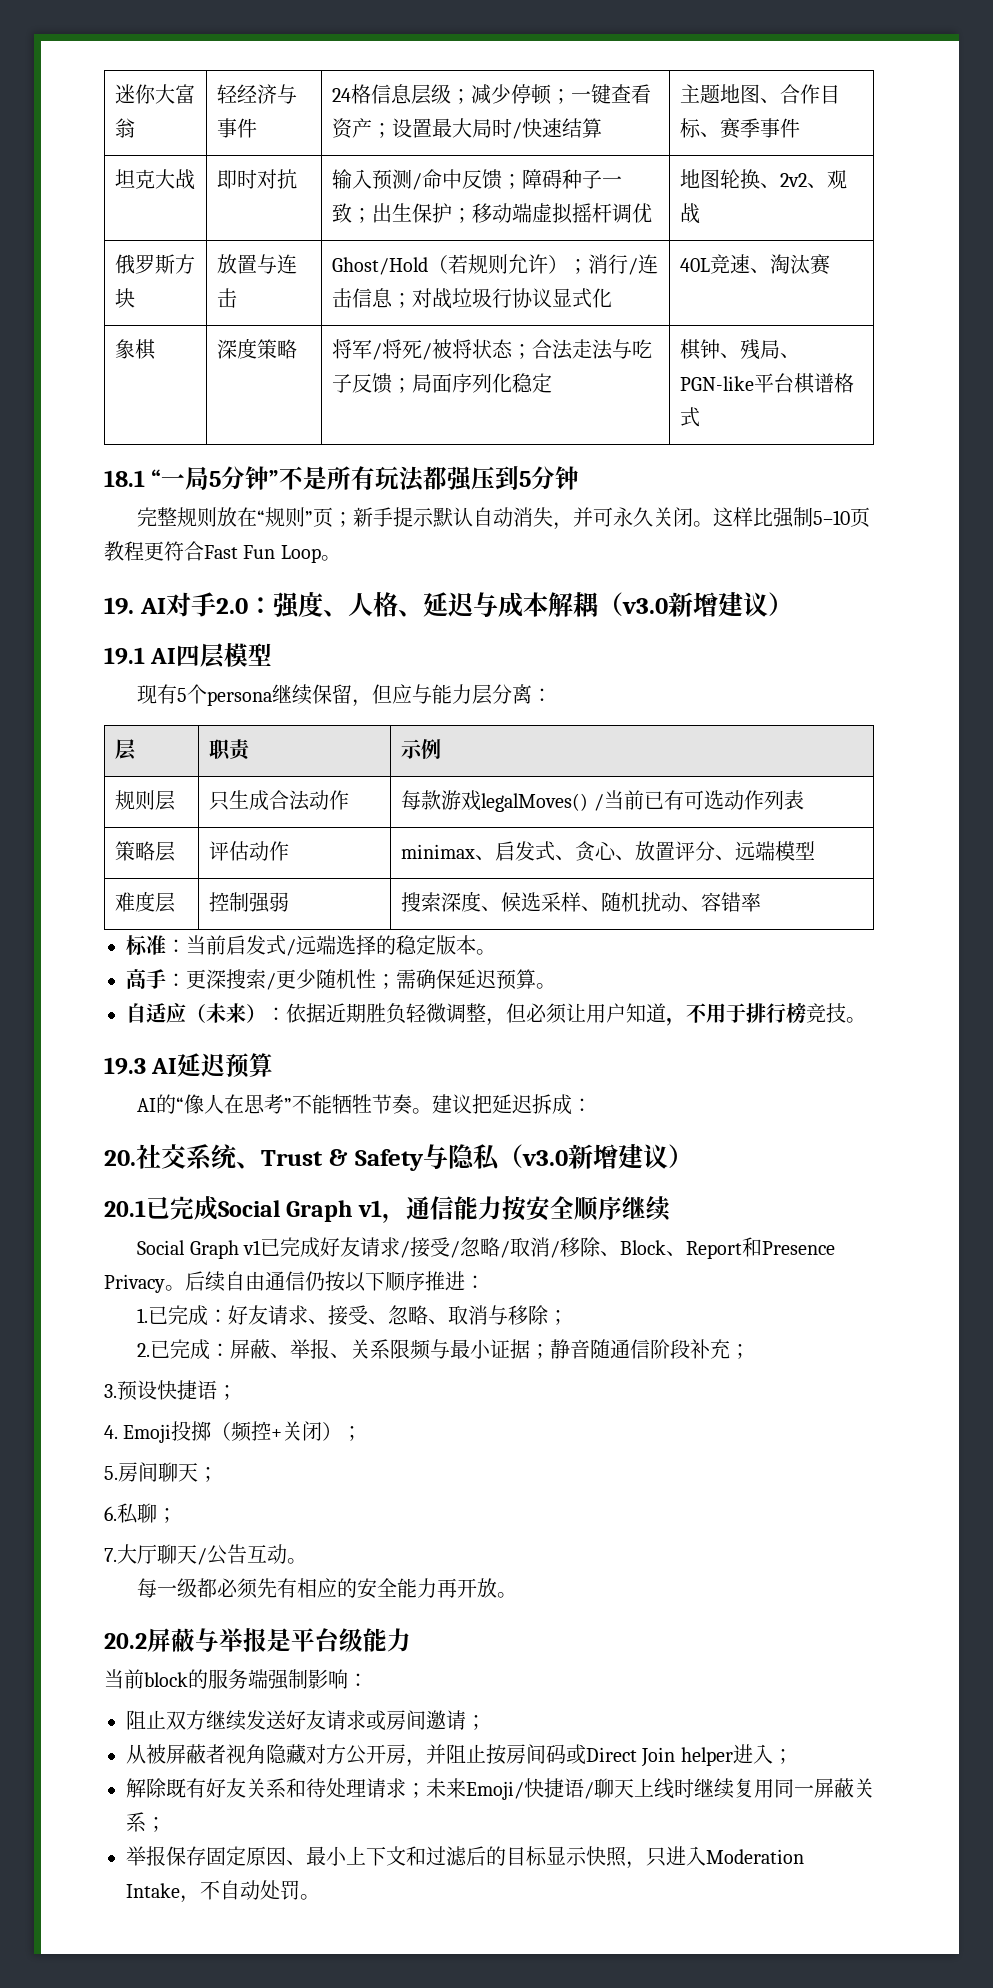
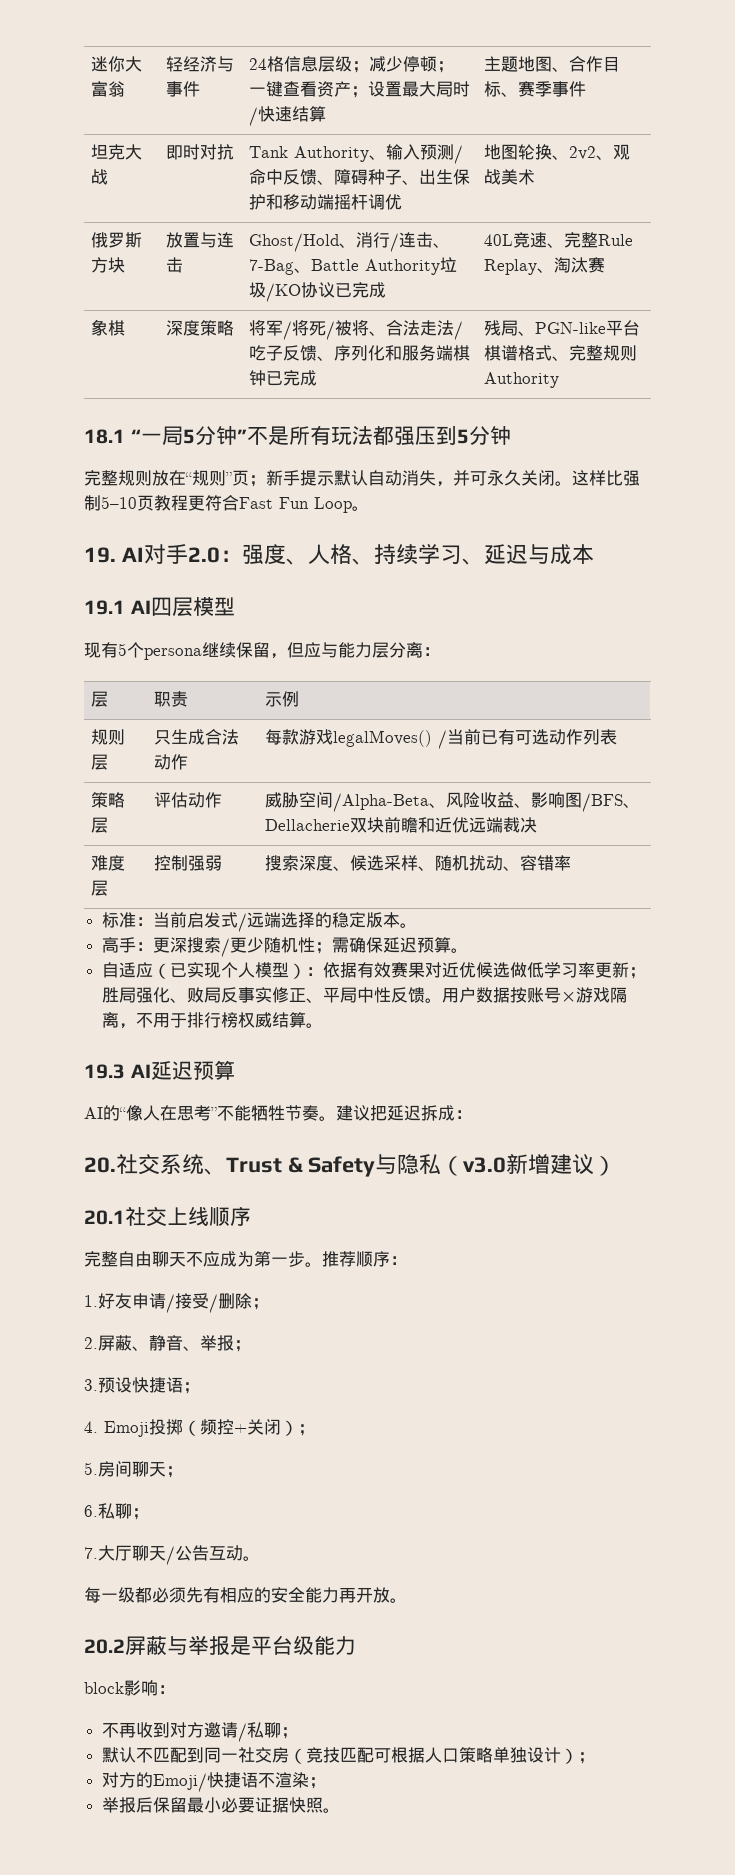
- 坦克大战 | 即时对抗 | 输入预测/命中反馈；障碍种子一致；出生保护；移动端虚拟摇杆调优 | 地图轮换、2v2、观战
+ 坦克大战 | 即时对抗 | Tank Authority、输入预测/命中反馈、障碍种子、出生保护和移动端摇杆调优 | 地图轮换、2v2、观战美术
- 俄罗斯方块 | 放置与连击 | Ghost/Hold（若规则允许）；消行/连击信息；对战垃圾行协议显式化 | 40L竞速、淘汰赛
+ 俄罗斯方块 | 放置与连击 | Ghost/Hold、消行/连击、7-Bag、Battle Authority垃圾/KO协议已完成 | 40L竞速、完整Rule Replay、淘汰赛
- 象棋 | 深度策略 | 将军/将死/被将状态；合法走法与吃子反馈；局面序列化稳定 | 棋钟、残局、PGN-like平台棋谱格式
+ 象棋 | 深度策略 | 将军/将死/被将、合法走法/吃子反馈、序列化和服务端棋钟已完成 | 残局、PGN-like平台棋谱格式、完整规则Authority
- 19. AI对手2.0：强度、人格、延迟与成本解耦（v3.0新增建议）
+ 19. AI对手2.0：强度、人格、持续学习、延迟与成本
- 策略层 | 评估动作 | minimax、启发式、贪心、放置评分、远端模型
+ 策略层 | 评估动作 | 威胁空间/Alpha-Beta、风险收益、影响图/BFS、Dellacherie双块前瞻和近优远端裁决
- 自适应（未来）：依据近期胜负轻微调整，但必须让用户知道，不用于排行榜竞技。
+ 自适应（已实现个人模型）：依据有效赛果对近优候选做低学习率更新；胜局强化、败局反事实修正、平局中性反馈。用户数据按账号×游戏隔离，不用于排行榜权威结算。
- 20.1已完成Social Graph v1，通信能力按安全顺序继续
- Social Graph v1已完成好友请求/接受/忽略/取消/移除、Block、Report和Presence Privacy。后续自由通信仍按以下顺序推进：
- 1.已完成：好友请求、接受、忽略、取消与移除；
- 2.已完成：屏蔽、举报、关系限频与最小证据；静音随通信阶段补充；
+ 20.1社交上线顺序
+ 完整自由聊天不应成为第一步。推荐顺序：
+ 1.好友申请/接受/删除；
+ 2.屏蔽、静音、举报；
- 当前block的服务端强制影响：
- 阻止双方继续发送好友请求或房间邀请；
- 从被屏蔽者视角隐藏对方公开房，并阻止按房间码或Direct Join helper进入；
- 解除既有好友关系和待处理请求；未来Emoji/快捷语/聊天上线时继续复用同一屏蔽关系；
- 举报保存固定原因、最小上下文和过滤后的目标显示快照，只进入Moderation Intake，不自动处罚。
+ block影响：
+ 不再收到对方邀请/私聊；
+ 默认不匹配到同一社交房（竞技匹配可根据人口策略单独设计）；
+ 对方的Emoji/快捷语不渲染；
+ 举报后保留最小必要证据快照。

